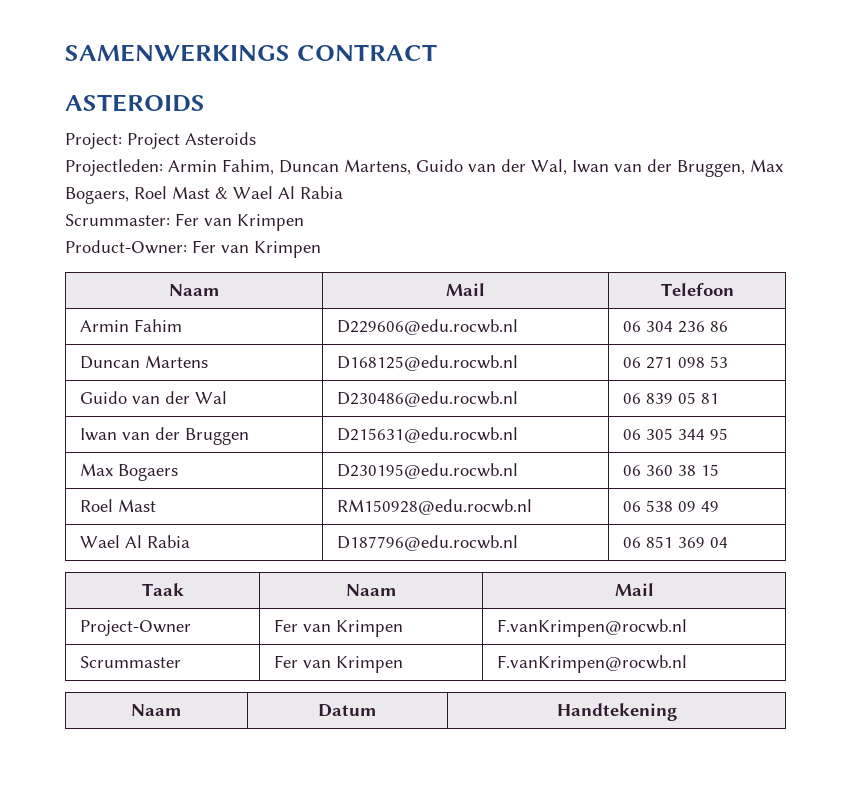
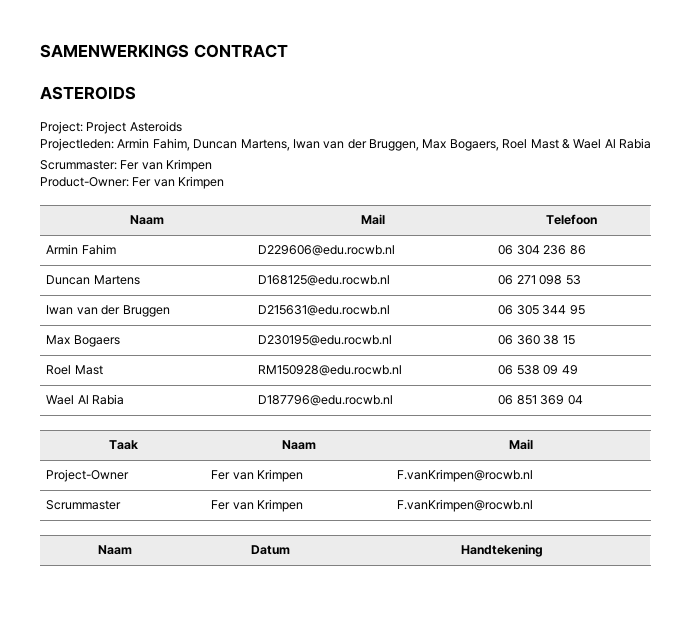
- Projectleden: Armin Fahim, Duncan Martens, Guido van der Wal, Iwan van der Bruggen, Max Bogaers, Roel Mast & Wael Al Rabia
+ Projectleden: Armin Fahim, Duncan Martens, Iwan van der Bruggen, Max Bogaers, Roel Mast & Wael Al Rabia
- Guido van der Wal | D230486@edu.rocwb.nl | 06 839 05 81

